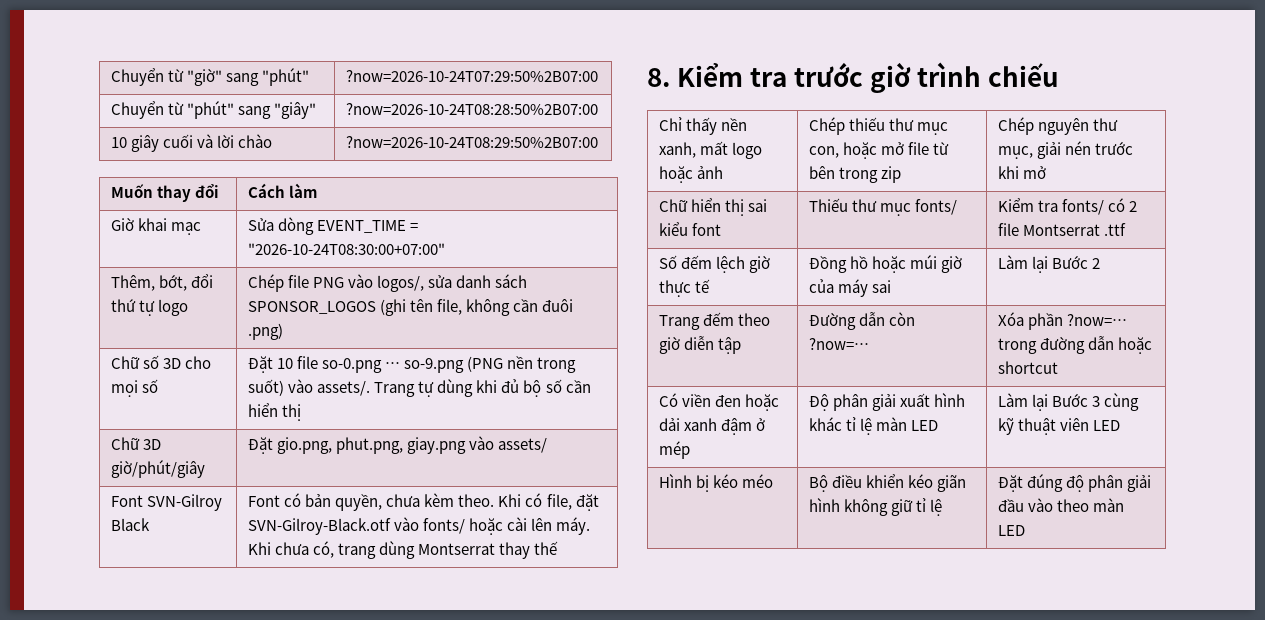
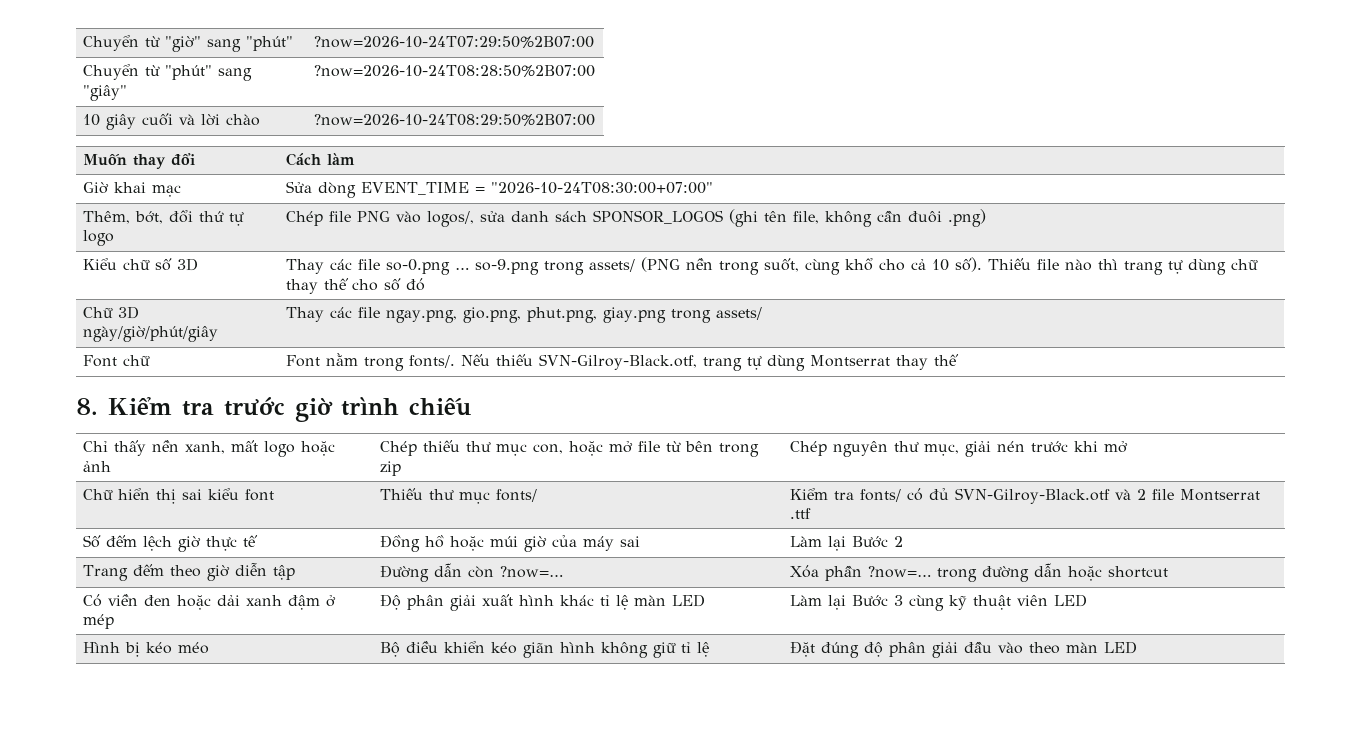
- Chữ số 3D cho mọi số | Đặt 10 file so-0.png … so-9.png (PNG nền trong suốt) vào assets/. Trang tự dùng khi đủ bộ số cần hiển thị
- Chữ 3D giờ/phút/giây | Đặt gio.png, phut.png, giay.png vào assets/
+ Kiểu chữ số 3D | Thay các file so-0.png … so-9.png trong assets/ (PNG nền trong suốt, cùng khổ cho cả 10 số). Thiếu file nào thì trang tự dùng chữ thay thế cho số đó
+ Chữ 3D ngày/giờ/phút/giây | Thay các file ngay.png, gio.png, phut.png, giay.png trong assets/
- Font SVN-Gilroy Black | Font có bản quyền, chưa kèm theo. Khi có file, đặt SVN-Gilroy-Black.otf vào fonts/ hoặc cài lên máy. Khi chưa có, trang dùng Montserrat thay thế
+ Font chữ | Font nằm trong fonts/. Nếu thiếu SVN-Gilroy-Black.otf, trang tự dùng Montserrat thay thế
- Chữ hiển thị sai kiểu font | Thiếu thư mục fonts/ | Kiểm tra fonts/ có 2 file Montserrat .ttf
+ Chữ hiển thị sai kiểu font | Thiếu thư mục fonts/ | Kiểm tra fonts/ có đủ SVN-Gilroy-Black.otf và 2 file Montserrat .ttf

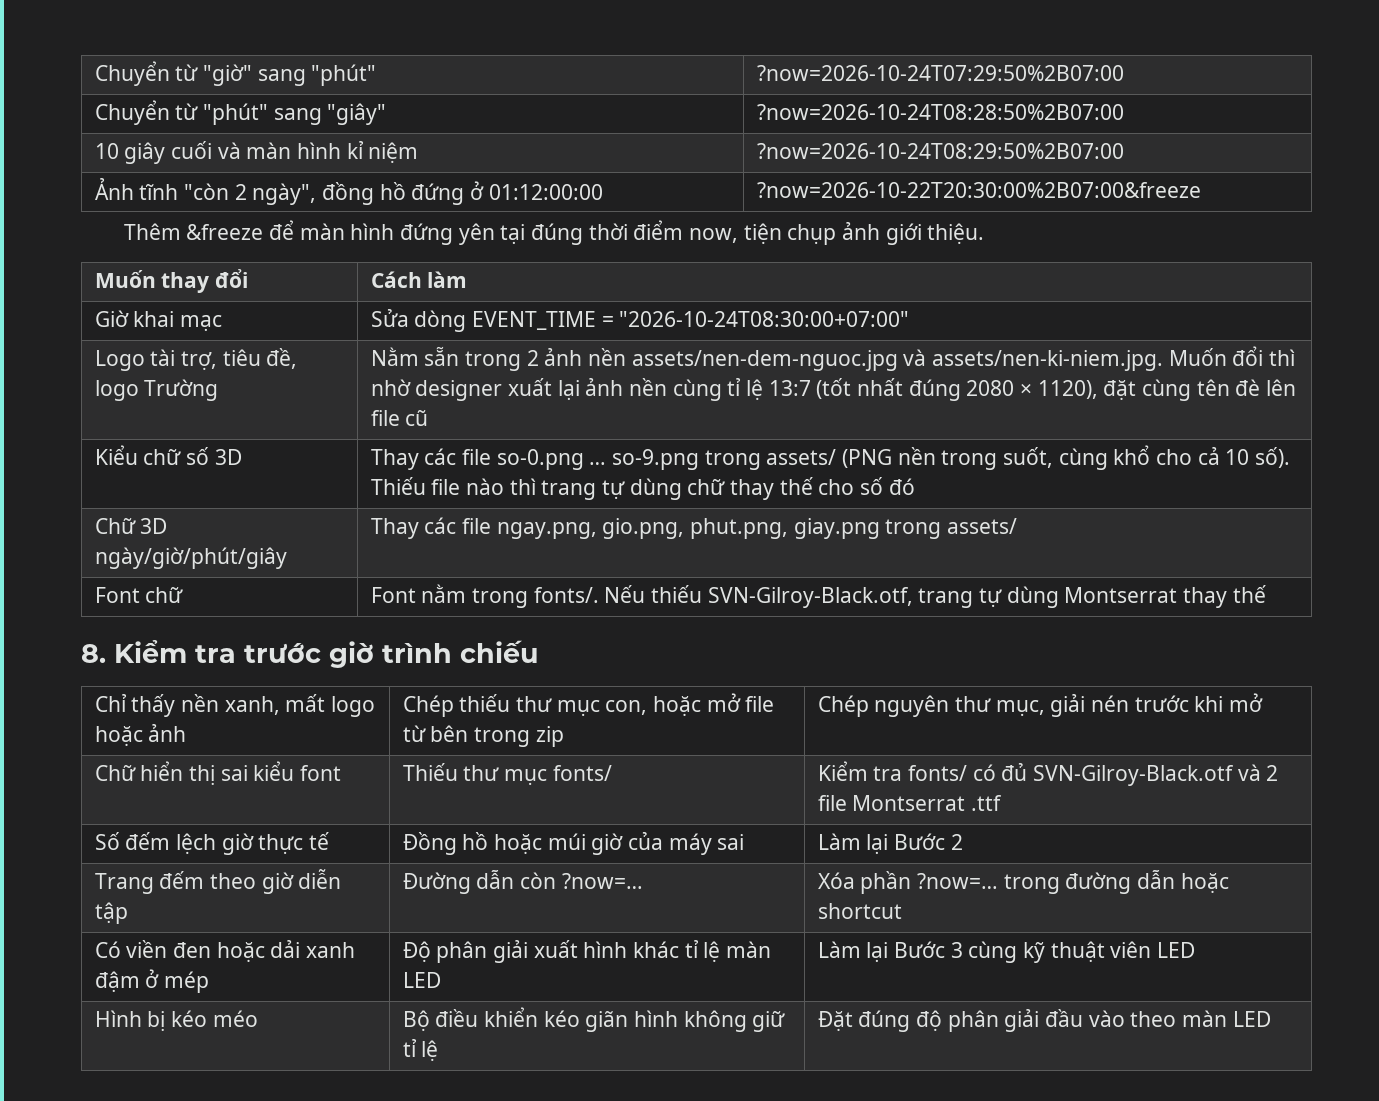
- 10 giây cuối và lời chào | ?now=2026-10-24T08:29:50%2B07:00
+ 10 giây cuối và màn hình kỉ niệm | ?now=2026-10-24T08:29:50%2B07:00
+ Ảnh tĩnh "còn 2 ngày", đồng hồ đứng ở 01:12:00:00 | ?now=2026-10-22T20:30:00%2B07:00&freeze
+ Thêm &freeze để màn hình đứng yên tại đúng thời điểm now, tiện chụp ảnh giới thiệu.
- Thêm, bớt, đổi thứ tự logo | Chép file PNG vào logos/, sửa danh sách SPONSOR_LOGOS (ghi tên file, không cần đuôi .png)
+ Logo tài trợ, tiêu đề, logo Trường | Nằm sẵn trong 2 ảnh nền assets/nen-dem-nguoc.jpg và assets/nen-ki-niem.jpg. Muốn đổi thì nhờ designer xuất lại ảnh nền cùng tỉ lệ 13:7 (tốt nhất đúng 2080 × 1120), đặt cùng tên đè lên file cũ

